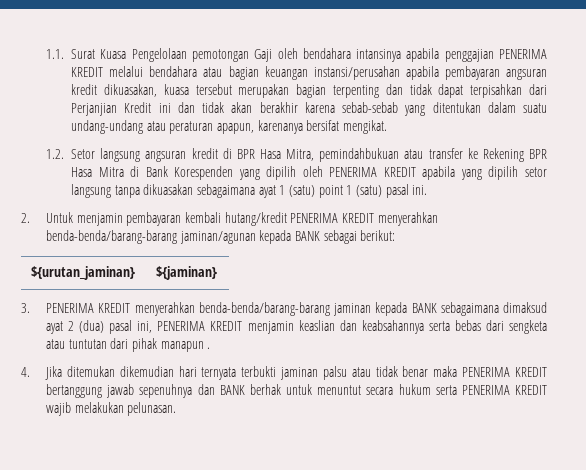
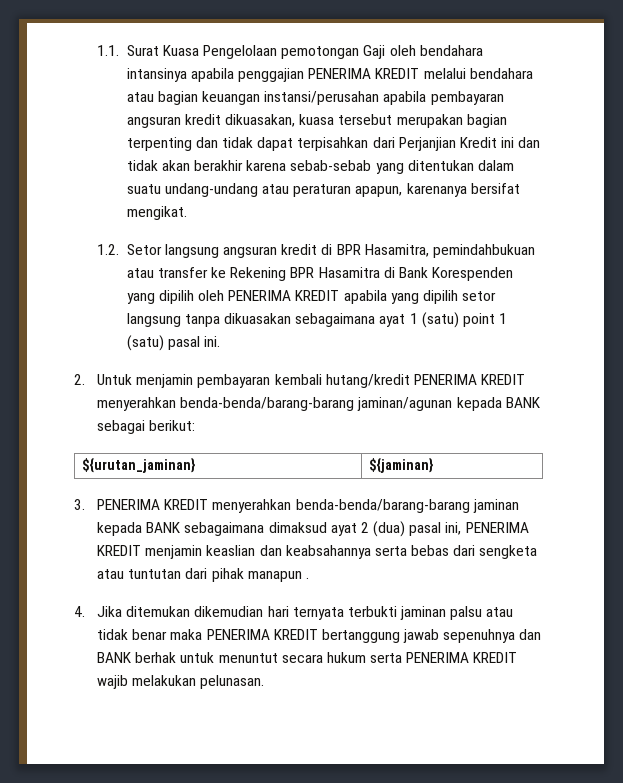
- 1.2. Setor langsung angsuran kredit di BPR Hasa Mitra, pemindahbukuan atau transfer ke Rekening BPR Hasa Mitra di Bank Korespenden yang dipilih oleh PENERIMA KREDIT apabila yang dipilih setor langsung tanpa dikuasakan sebagaimana ayat 1 (satu) point 1 (satu) pasal ini.
+ 1.2. Setor langsung angsuran kredit di BPR Hasamitra, pemindahbukuan atau transfer ke Rekening BPR Hasamitra di Bank Korespenden yang dipilih oleh PENERIMA KREDIT apabila yang dipilih setor langsung tanpa dikuasakan sebagaimana ayat 1 (satu) point 1 (satu) pasal ini.

